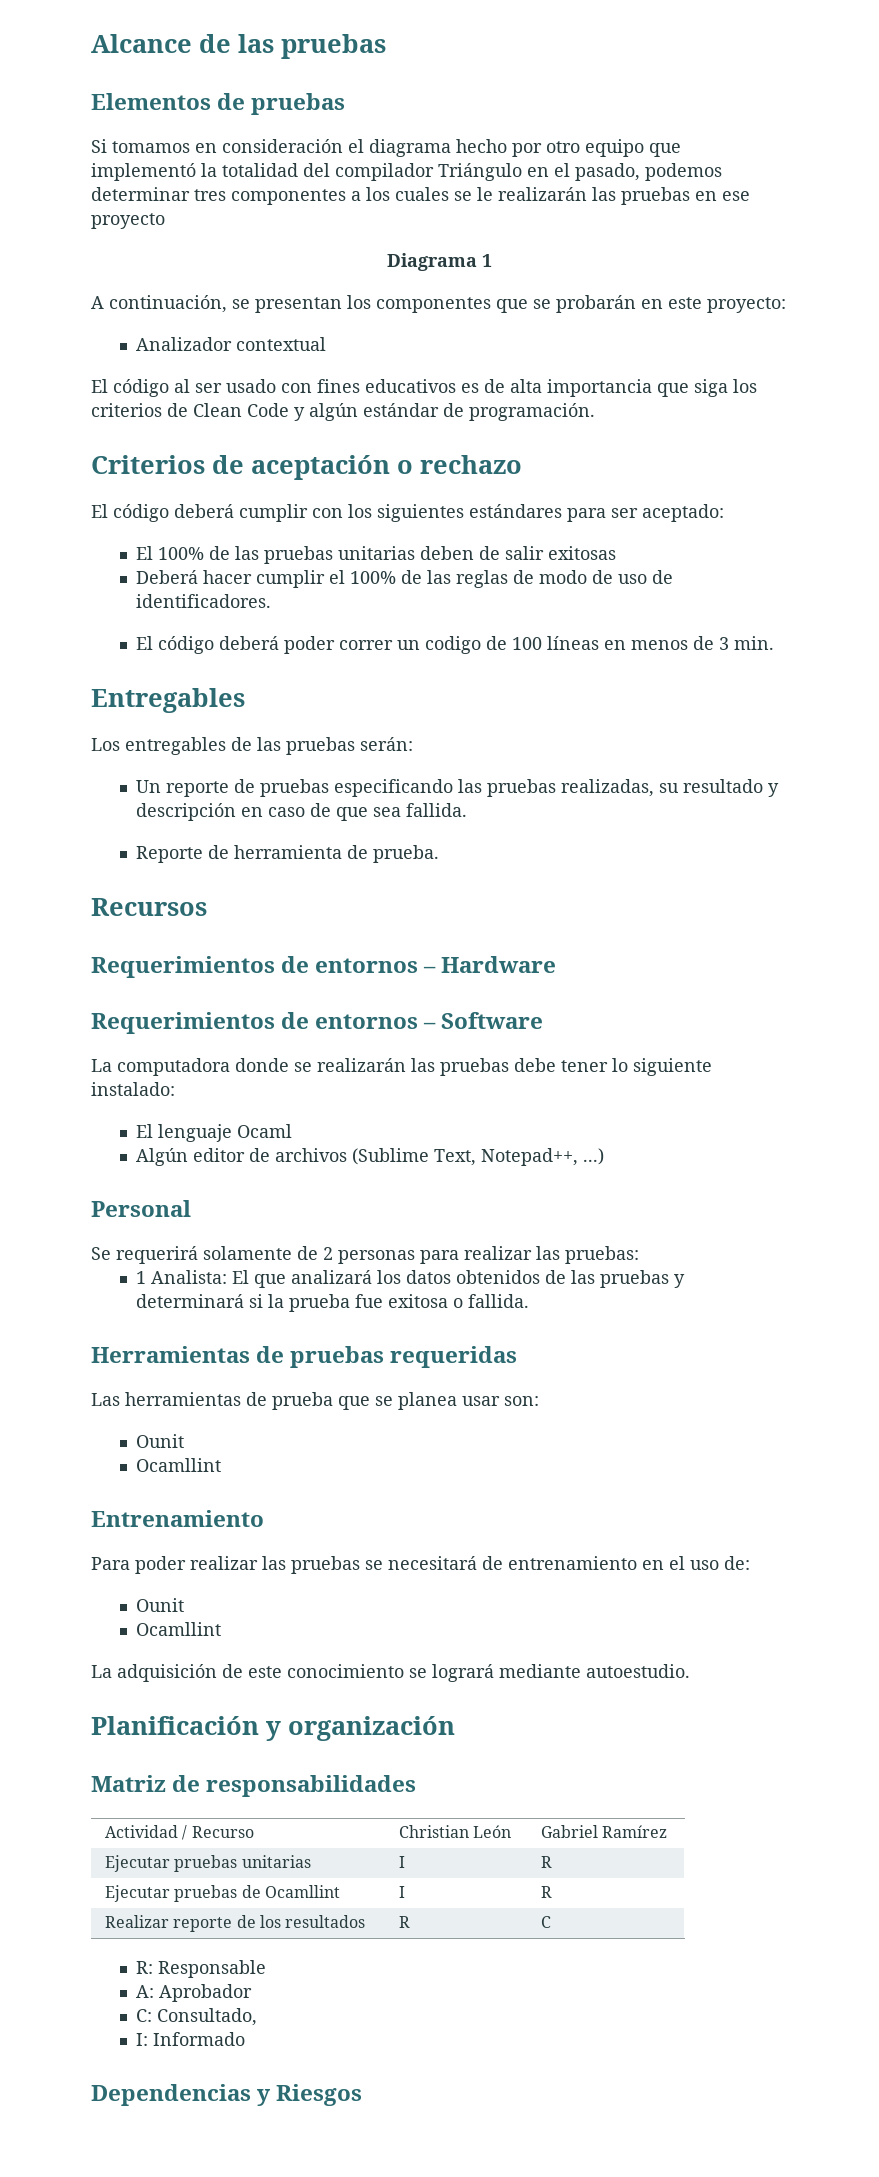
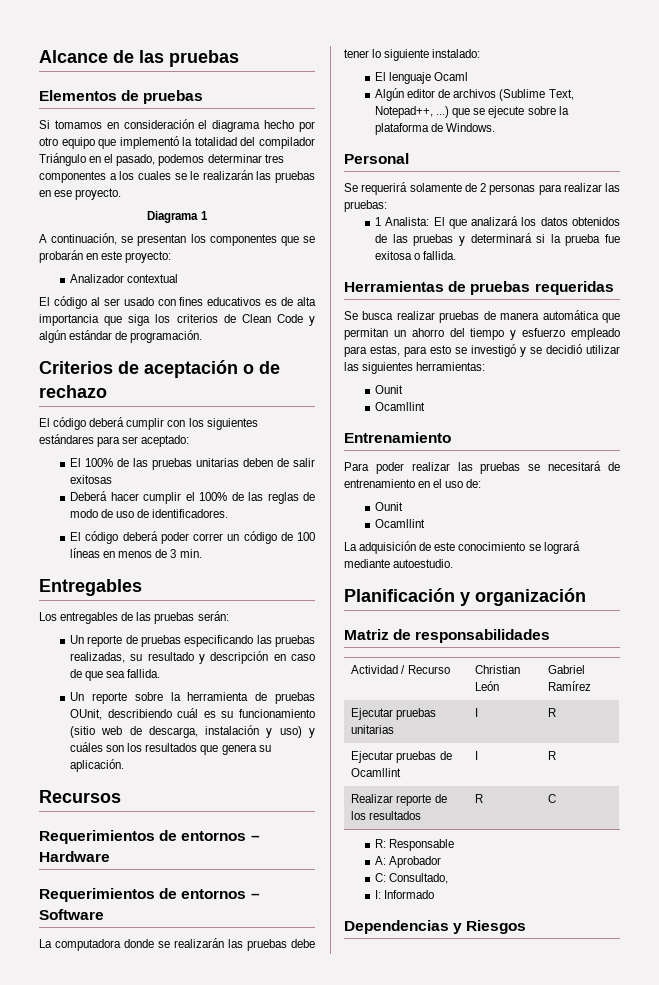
- Si tomamos en consideración el diagrama hecho por otro equipo que implementó la totalidad del compilador Triángulo en el pasado, podemos determinar tres componentes a los cuales se le realizarán las pruebas en ese proyecto
+ Si tomamos en consideración el diagrama hecho por otro equipo que implementó la totalidad del compilador Triángulo en el pasado, podemos determinar tres componentes a los cuales se le realizarán las pruebas en ese proyecto.
- Criterios de aceptación o rechazo
+ Criterios de aceptación o de rechazo
- El código deberá poder correr un codigo de 100 líneas en menos de 3 min.
+ El código deberá poder correr un código de 100 líneas en menos de 3 min.
- Reporte de herramienta de prueba.
+ Un reporte sobre la herramienta de pruebas OUnit, describiendo cuál es su funcionamiento (sitio web de descarga, instalación y uso) y cuáles son los resultados que genera su aplicación.
- Algún editor de archivos (Sublime Text, Notepad++, ...)
+ Algún editor de archivos (Sublime Text, Notepad++, ...) que se ejecute sobre la plataforma de Windows.
- Las herramientas de prueba que se planea usar son:
+ Se busca realizar pruebas de manera automática que permitan un ahorro del tiempo y esfuerzo empleado para estas, para esto se investigó y se decidió utilizar las siguientes herramientas:

